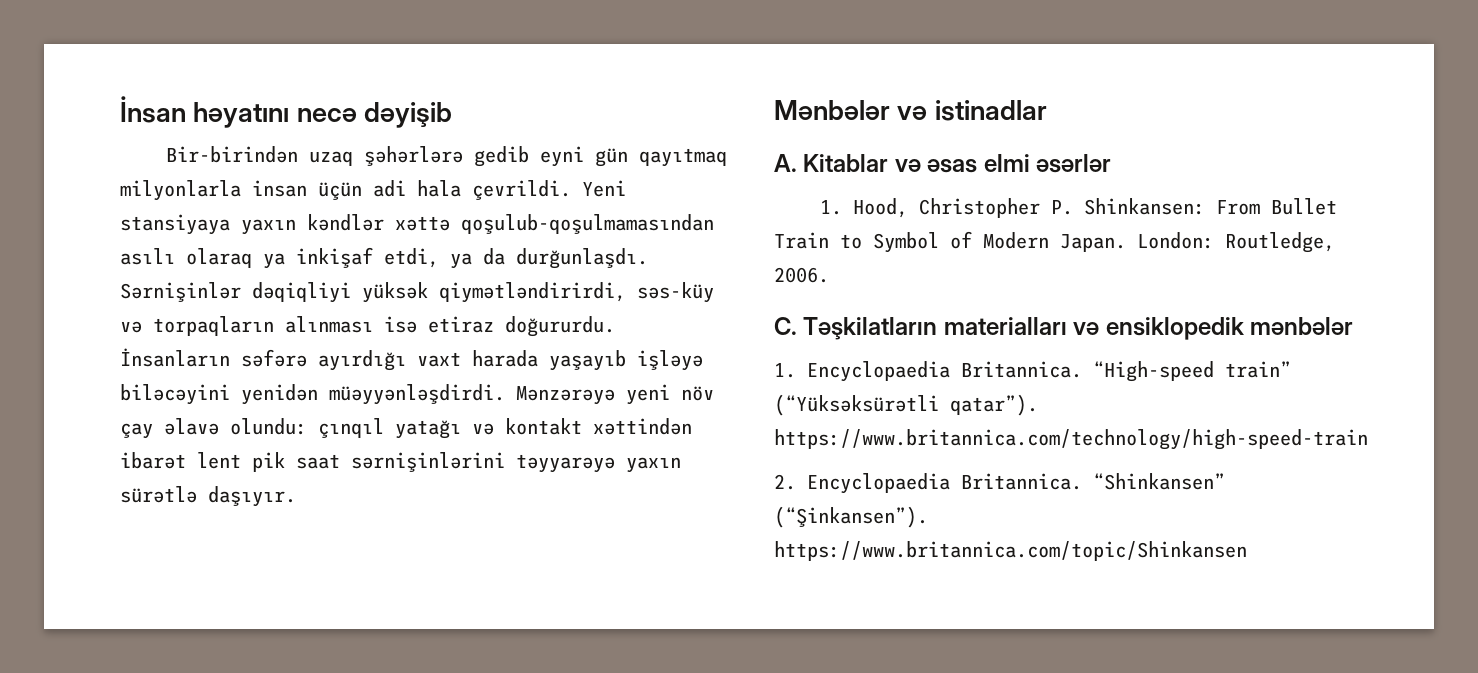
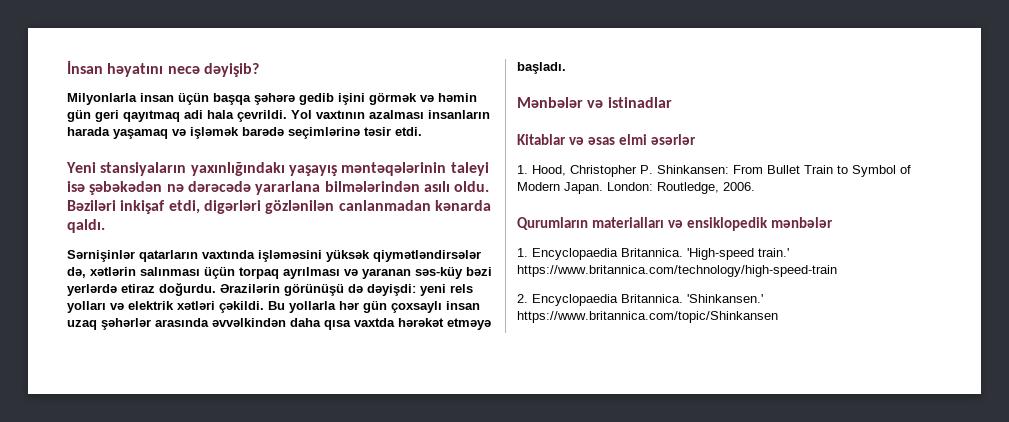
- İnsan həyatını necə dəyişib
- Bir-birindən uzaq şəhərlərə gedib eyni gün qayıtmaq milyonlarla insan üçün adi hala çevrildi. Yeni stansiyaya yaxın kəndlər xəttə qoşulub-qoşulmamasından asılı olaraq ya inkişaf etdi, ya da durğunlaşdı. Sərnişinlər dəqiqliyi yüksək qiymətləndirirdi, səs-küy və torpaqların alınması isə etiraz doğururdu. İnsanların səfərə ayırdığı vaxt harada yaşayıb işləyə biləcəyini yenidən müəyyənləşdirdi. Mənzərəyə yeni növ çay əlavə olundu: çınqıl yatağı və kontakt xəttindən ibarət lent pik saat sərnişinlərini təyyarəyə yaxın sürətlə daşıyır.
+ İnsan həyatını necə dəyişib?
+ Milyonlarla insan üçün başqa şəhərə gedib işini görmək və həmin gün geri qayıtmaq adi hala çevrildi. Yol vaxtının azalması insanların harada yaşamaq və işləmək barədə seçimlərinə təsir etdi.
+ Yeni stansiyaların yaxınlığındakı yaşayış məntəqələrinin taleyi isə şəbəkədən nə dərəcədə yararlana bilmələrindən asılı oldu. Bəziləri inkişaf etdi, digərləri gözlənilən canlanmadan kənarda qaldı.
+ Sərnişinlər qatarların vaxtında işləməsini yüksək qiymətləndirsələr də, xətlərin salınması üçün torpaq ayrılması və yaranan səs-küy bəzi yerlərdə etiraz doğurdu. Ərazilərin görünüşü də dəyişdi: yeni rels yolları və elektrik xətləri çəkildi. Bu yollarla hər gün çoxsaylı insan uzaq şəhərlər arasında əvvəlkindən daha qısa vaxtda hərəkət etməyə başladı.
- A. Kitablar və əsas elmi əsərlər
+ Kitablar və əsas elmi əsərlər
- C. Təşkilatların materialları və ensiklopedik mənbələr
+ Qurumların materialları və ensiklopedik mənbələr
- “High-speed train” (“Yüksəksürətli qatar”). https://www.britannica.com/technology/high-speed-train
+ 'High-speed train.' https://www.britannica.com/technology/high-speed-train
- “Shinkansen” (“Şinkansen”). https://www.britannica.com/topic/Shinkansen
+ 'Shinkansen.' https://www.britannica.com/topic/Shinkansen

